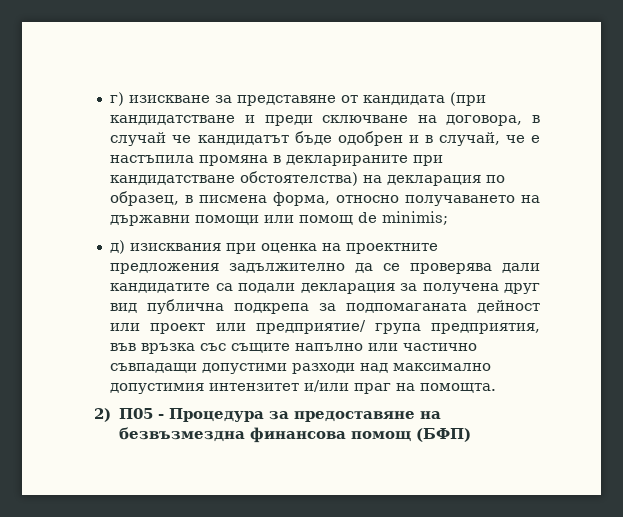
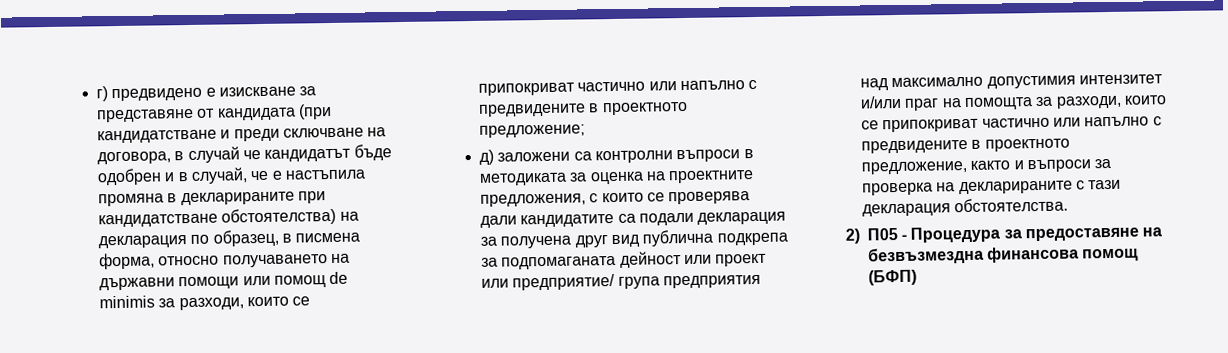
- г) изискване за представяне от кандидата (при кандидатстване и преди сключване на договора, в случай че кандидатът бъде одобрен и в случай, че е настъпила промяна в декларираните при кандидатстване обстоятелства) на декларация по образец, в писмена форма, относно получаването на държавни помощи или помощ de minimis;
- д) изисквания при оценка на проектните предложения задължително да се проверява дали кандидатите са подали декларация за получена друг вид публична подкрепа за подпомаганата дейност или проект или предприятие/ група предприятия, във връзка със същите напълно или частично съвпадащи допустими разходи над максимално допустимия интензитет и/или праг на помощта.
+ г) предвидено е изискване за представяне от кандидата (при кандидатстване и преди сключване на договора, в случай че кандидатът бъде одобрен и в случай, че е настъпила промяна в декларираните при кандидатстване обстоятелства) на декларация по образец, в писмена форма, относно получаването на държавни помощи или помощ de minimis за разходи, които се припокриват частично или напълно с предвидените в проектното предложение;
+ д) заложени са контролни въпроси в методиката за оценка на проектните предложения, с които се проверява дали кандидатите са подали декларация за получена друг вид публична подкрепа за подпомаганата дейност или проект или предприятие/ група предприятия над максимално допустимия интензитет и/или праг на помощта за разходи, които се припокриват частично или напълно с предвидените в проектното предложение, както и въпроси за проверка на декларираните с тази декларация обстоятелства.

